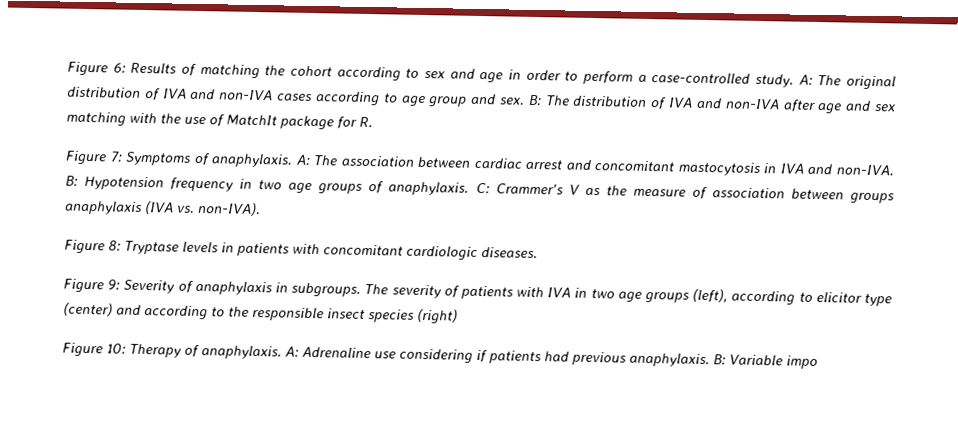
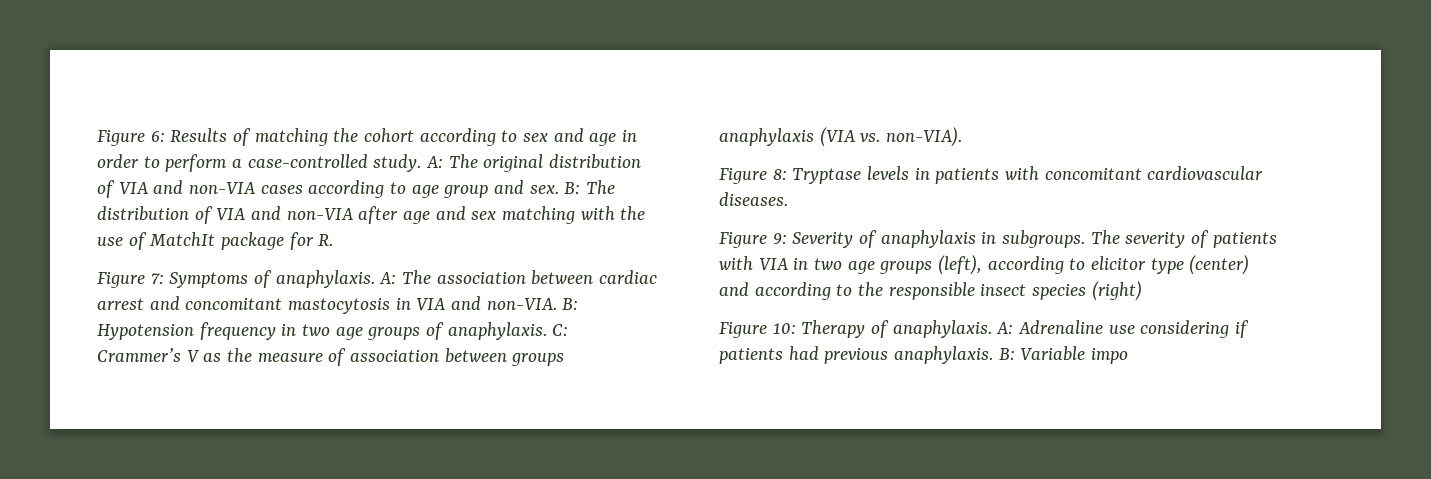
- A: The original distribution of IVA and non-IVA cases according to age group and sex.
+ A: The original distribution of VIA and non-VIA cases according to age group and sex.
- B: The distribution of IVA and non-IVA after age and sex matching with the use of MatchIt package for R.
+ B: The distribution of VIA and non-VIA after age and sex matching with the use of MatchIt package for R.
- A: The association between cardiac arrest and concomitant mastocytosis in IVA and non-IVA.
+ A: The association between cardiac arrest and concomitant mastocytosis in VIA and non-VIA.
- C: Crammer’s V as the measure of association between groups anaphylaxis (IVA vs. non-IVA).
+ C: Crammer’s V as the measure of association between groups anaphylaxis (VIA vs. non-VIA).
- Figure 8: Tryptase levels in patients with concomitant cardiologic diseases.
+ Figure 8: Tryptase levels in patients with concomitant cardiovascular diseases.
- The severity of patients with IVA in two age groups (left), according to elicitor type (center) and according to the responsible insect species (right)
+ The severity of patients with VIA in two age groups (left), according to elicitor type (center) and according to the responsible insect species (right)

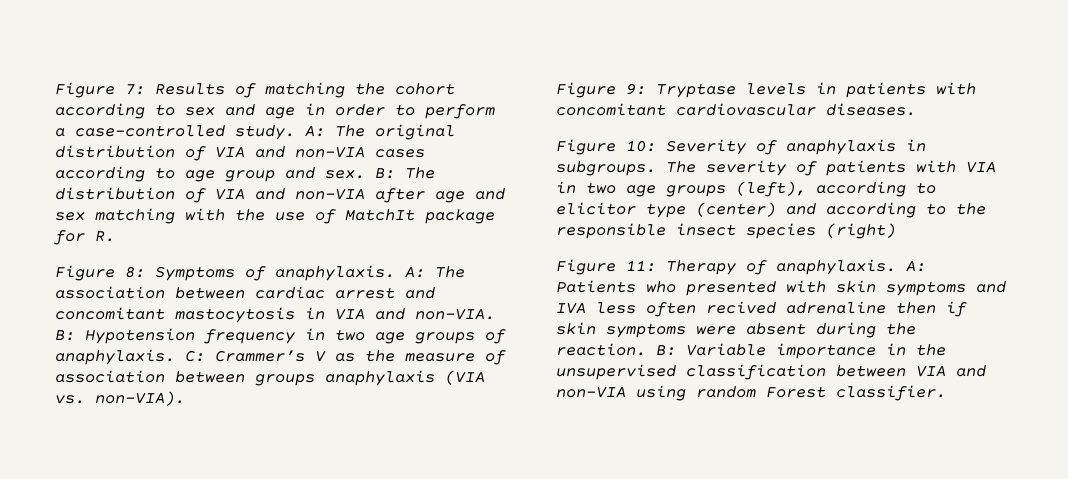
- Figure 6: Results of matching the cohort according to sex and age in order to perform a case-controlled study.
+ Figure 7: Results of matching the cohort according to sex and age in order to perform a case-controlled study.
- Figure 7: Symptoms of anaphylaxis.
+ Figure 8: Symptoms of anaphylaxis.
- Figure 8: Tryptase levels in patients with concomitant cardiovascular diseases.
+ Figure 9: Tryptase levels in patients with concomitant cardiovascular diseases.
- Figure 9: Severity of anaphylaxis in subgroups.
+ Figure 10: Severity of anaphylaxis in subgroups.
- Figure 10: Therapy of anaphylaxis.
+ Figure 11: Therapy of anaphylaxis.
- A: Adrenaline use considering if patients had previous anaphylaxis. B: Variable impo
+ A: Patients who presented with skin symptoms and IVA less often recived adrenaline then if skin symptoms were absent during the reaction. B: Variable importance in the unsupervised classification between VIA and non-VIA using random Forest classifier.

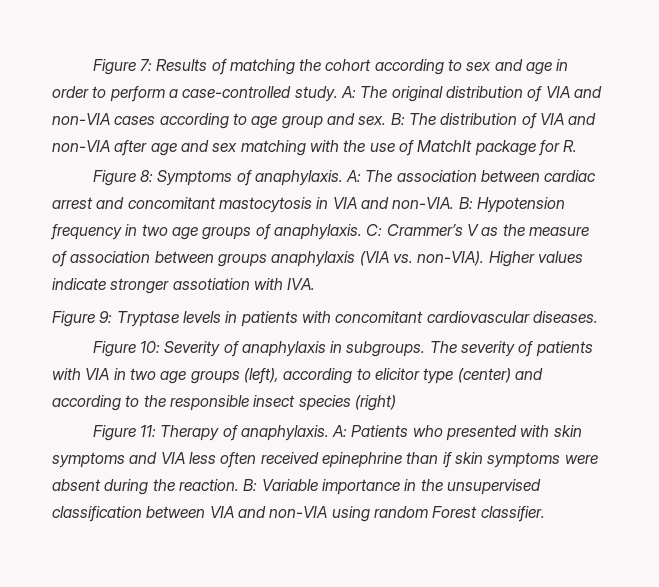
+ Higher values indicate stronger assotiation with IVA.
- A: Patients who presented with skin symptoms and IVA less often recived adrenaline then if skin symptoms were absent during the reaction.
+ A: Patients who presented with skin symptoms and VIA less often received epinephrine than if skin symptoms were absent during the reaction.

